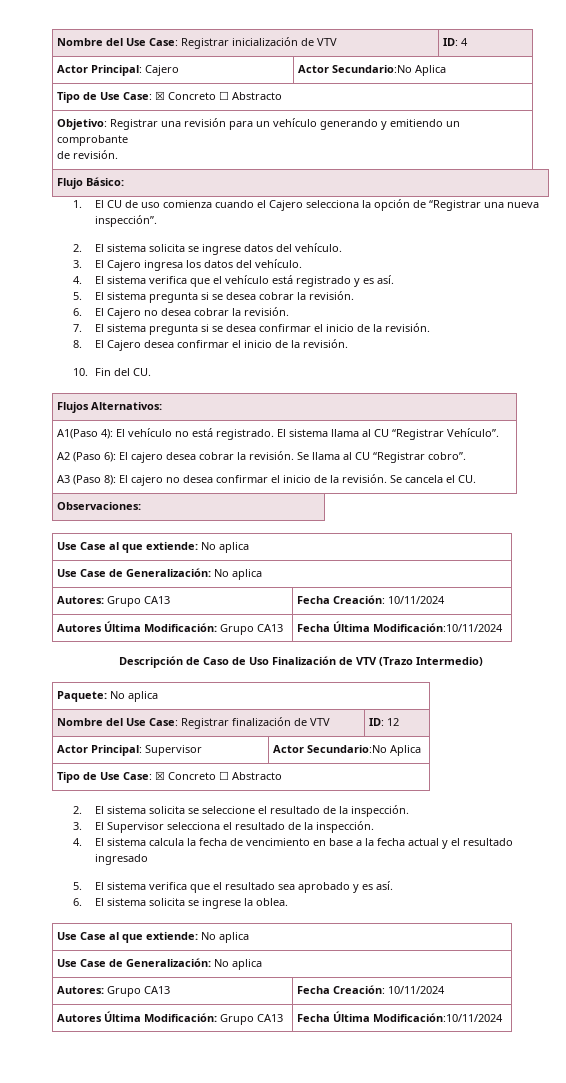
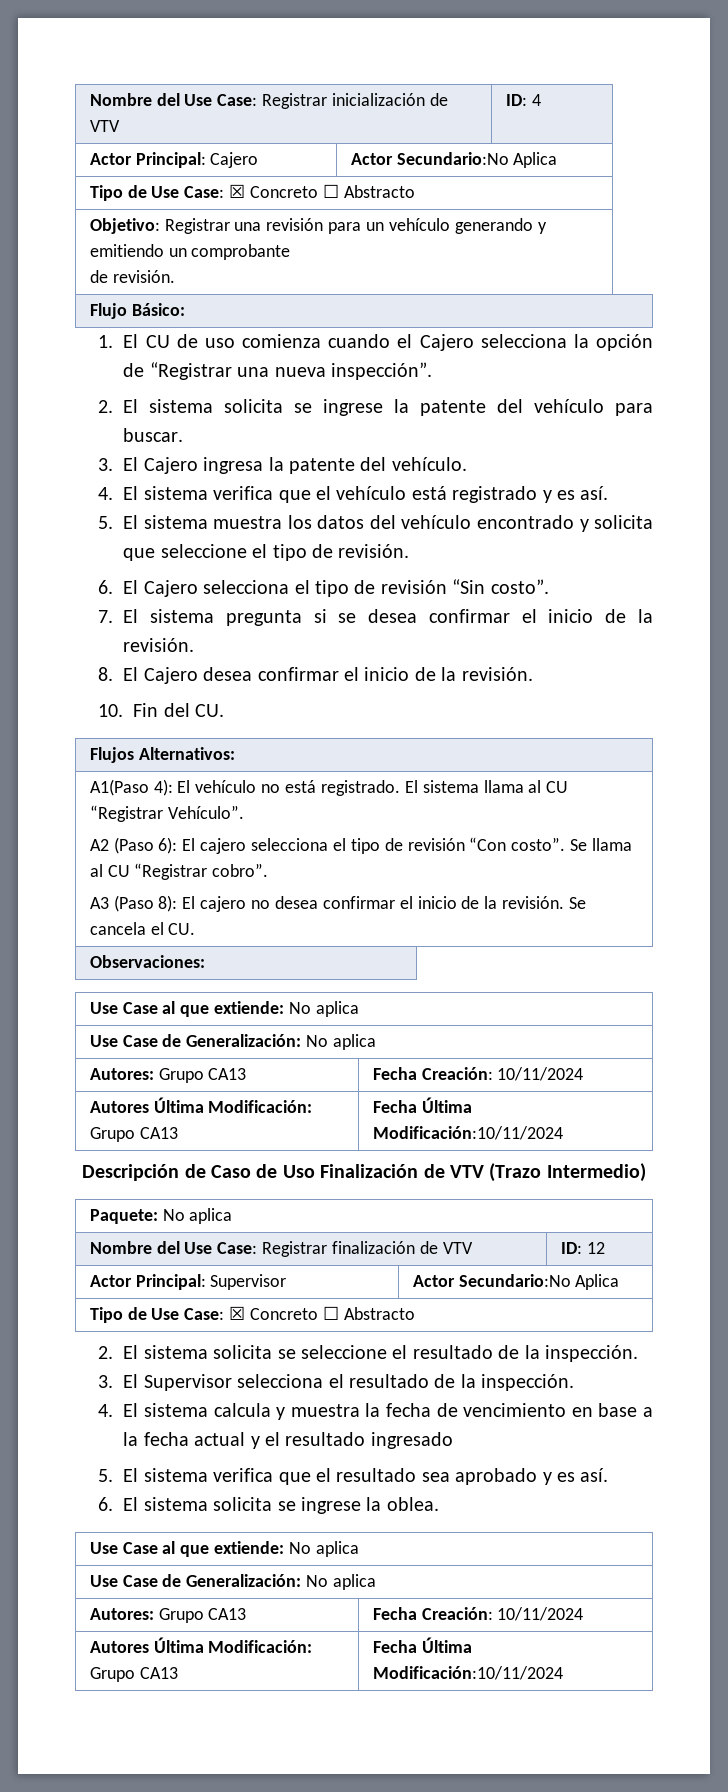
- 2. El sistema solicita se ingrese datos del vehículo.
+ 2. El sistema solicita se ingrese la patente del vehículo para buscar.
- 3. El Cajero ingresa los datos del vehículo.
+ 3. El Cajero ingresa la patente del vehículo.
- 5. El sistema pregunta si se desea cobrar la revisión.
- 6. El Cajero no desea cobrar la revisión.
+ 5. El sistema muestra los datos del vehículo encontrado y solicita que seleccione el tipo de revisión.
+ 6. El Cajero selecciona el tipo de revisión “Sin costo”.
- A2 (Paso 6): El cajero desea cobrar la revisión.
+ A2 (Paso 6): El cajero selecciona el tipo de revisión “Con costo”.
- 4. El sistema calcula la fecha de vencimiento en base a la fecha actual y el resultado ingresado
+ 4. El sistema calcula y muestra la fecha de vencimiento en base a la fecha actual y el resultado ingresado

